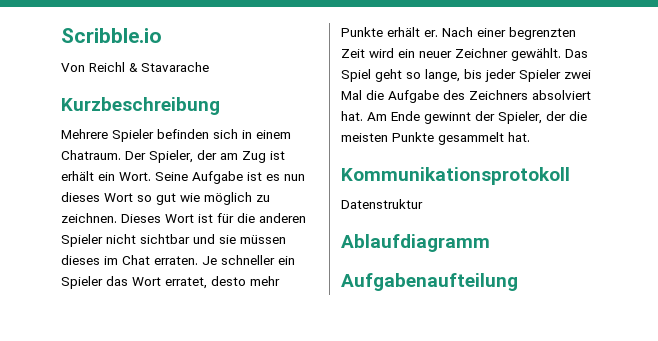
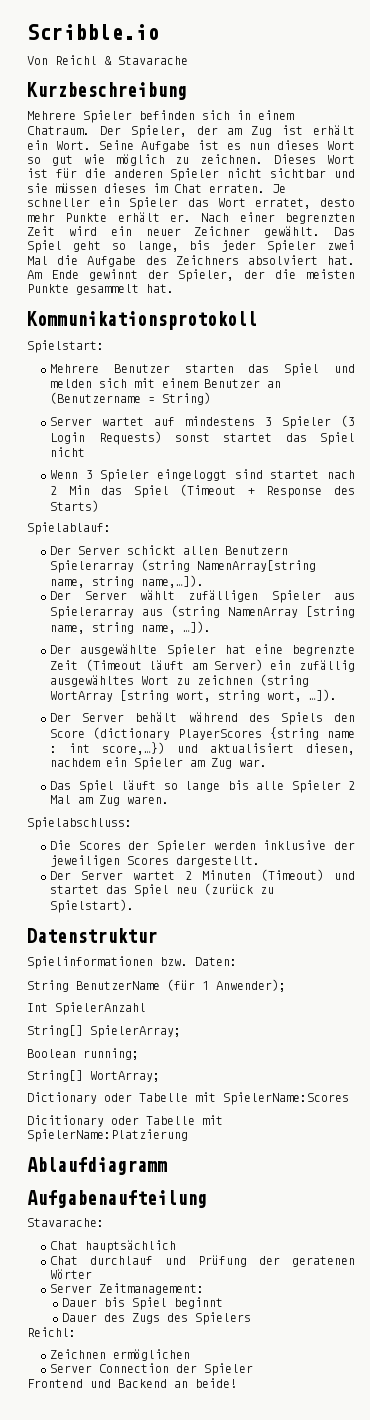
+ Spielstart:
+ Mehrere Benutzer starten das Spiel und melden sich mit einem Benutzer an (Benutzername = String)
+ Server wartet auf mindestens 3 Spieler (3 Login Requests) sonst startet das Spiel nicht
+ Wenn 3 Spieler eingeloggt sind startet nach 2 Min das Spiel (Timeout + Response des Starts)
+ Spielablauf:
+ Der Server schickt allen Benutzern Spielerarray (string NamenArray[string name, string name,…]).
+ Der Server wählt zufälligen Spieler aus Spielerarray aus (string NamenArray [string name, string name, …]).
+ Der ausgewählte Spieler hat eine begrenzte Zeit (Timeout läuft am Server) ein zufällig ausgewähltes Wort zu zeichnen (string WortArray [string wort, string wort, …]).
+ Der Server behält während des Spiels den Score (dictionary PlayerScores {string name : int score,…}) und aktualisiert diesen, nachdem ein Spieler am Zug war.
+ Das Spiel läuft so lange bis alle Spieler 2 Mal am Zug waren.
+ Spielabschluss:
+ Die Scores der Spieler werden inklusive der jeweiligen Scores dargestellt.
+ Der Server wartet 2 Minuten (Timeout) und startet das Spiel neu (zurück zu Spielstart).
  Datenstruktur
+ Spielinformationen bzw. Daten:
+ String BenutzerName (für 1 Anwender);
+ Int SpielerAnzahl
+ String[] SpielerArray;
+ Boolean running;
+ String[] WortArray;
+ Dictionary oder Tabelle mit SpielerName:Scores
+ Dicitionary oder Tabelle mit SpielerName:Platzierung
  Ablaufdiagramm
  Aufgabenaufteilung
+ Stavarache:
+ Chat hauptsächlich
+ Chat durchlauf und Prüfung der geratenen Wörter
+ Server Zeitmanagement:
+ Dauer bis Spiel beginnt
+ Dauer des Zugs des Spielers
+ Reichl:
+ Zeichnen ermöglichen
+ Server Connection der Spieler
+ Frontend und Backend an beide!

